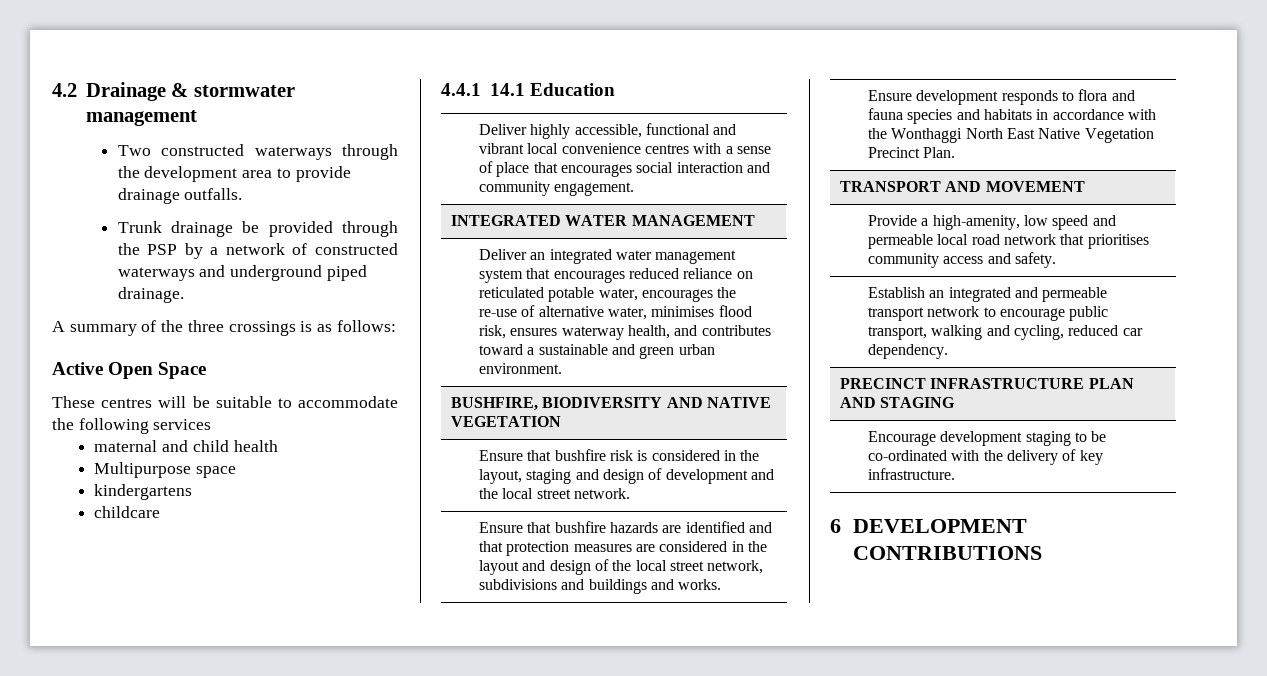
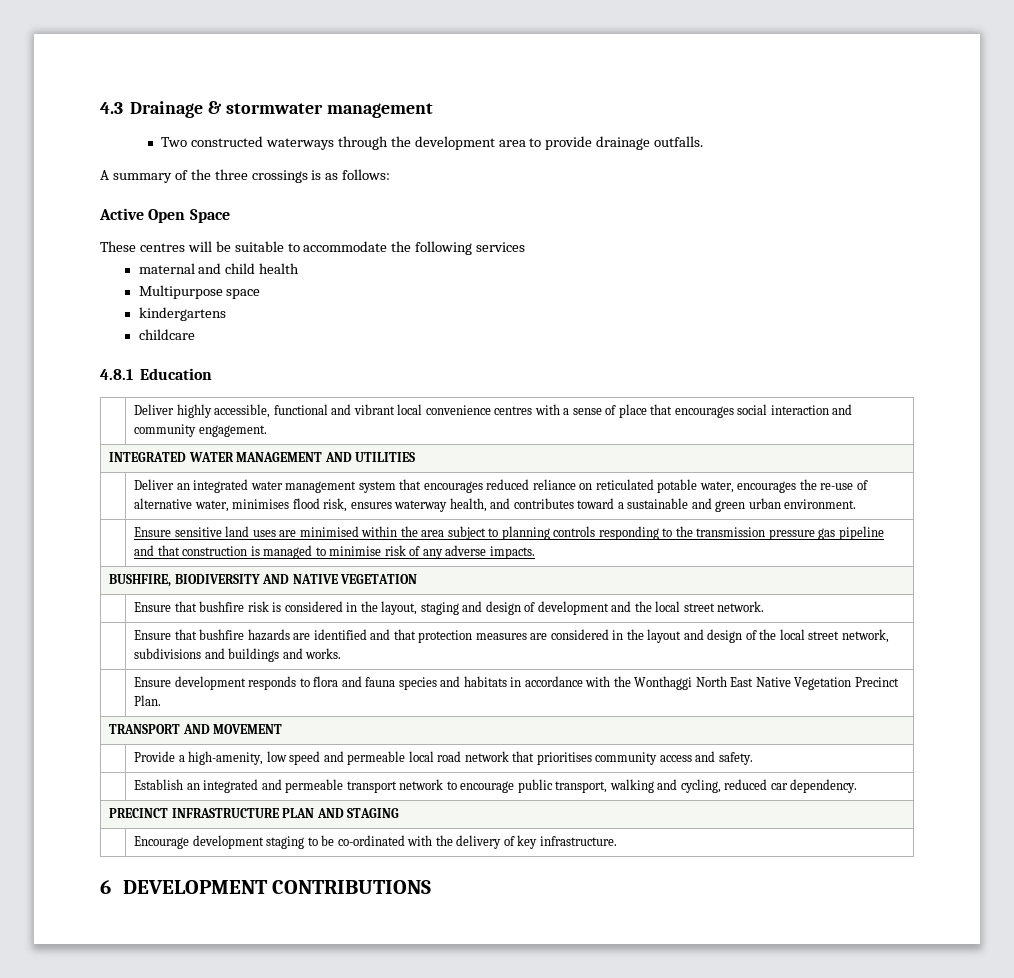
- 4.2 Drainage & stormwater management
+ 4.3 Drainage & stormwater management
- Trunk drainage be provided through the PSP by a network of constructed waterways and underground piped drainage.
- 4.4.1 14.1 Education
+ 4.8.1 Education
- INTEGRATED WATER MANAGEMENT
+ INTEGRATED WATER MANAGEMENT AND UTILITIES
+ | Ensure sensitive land uses are minimised within the area subject to planning controls responding to the transmission pressure gas pipeline and that construction is managed to minimise risk of any adverse impacts.

